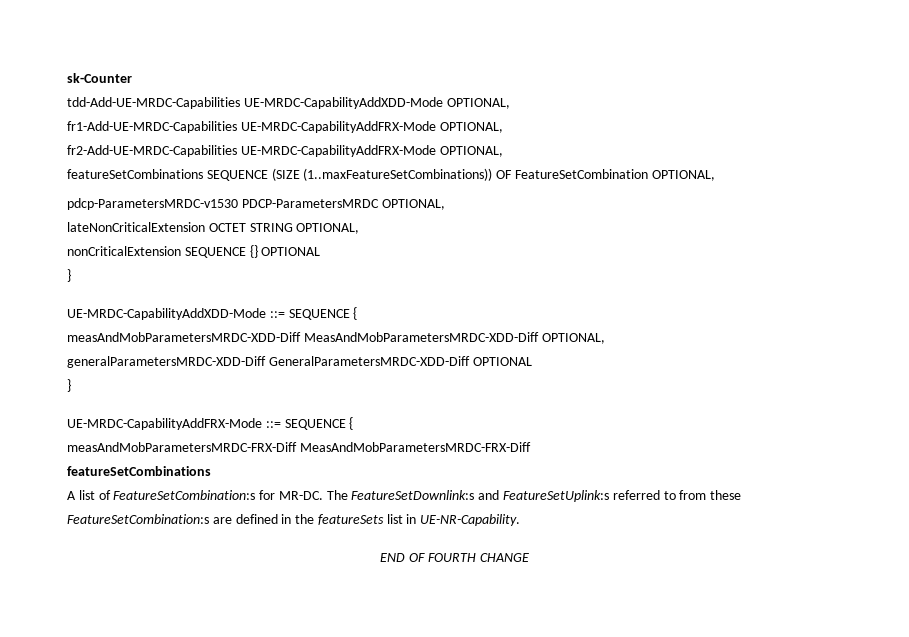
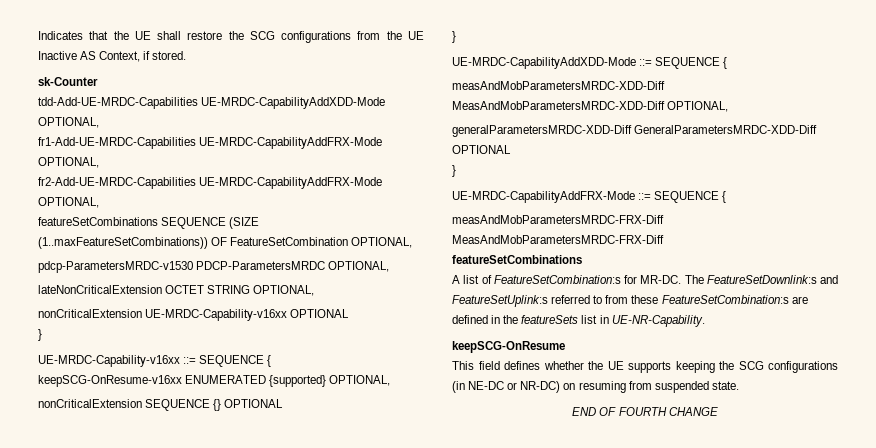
+ Indicates that the UE shall restore the SCG configurations from the UE Inactive AS Context, if stored.
+ nonCriticalExtension UE-MRDC-Capability-v16xx OPTIONAL
+ }
+ UE-MRDC-Capability-v16xx ::= SEQUENCE {
+ keepSCG-OnResume-v16xx ENUMERATED {supported} OPTIONAL,
+ keepSCG-OnResume
+ This field defines whether the UE supports keeping the SCG configurations (in NE-DC or NR-DC) on resuming from suspended state.

